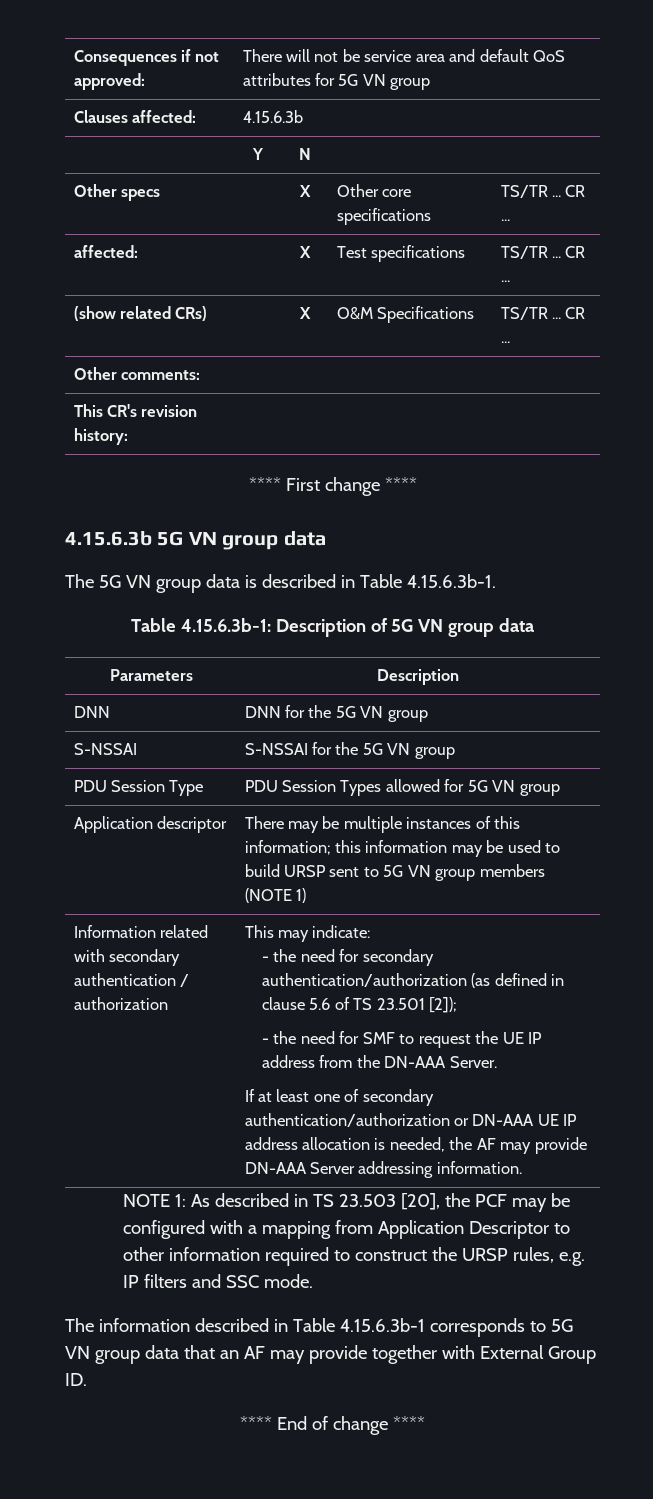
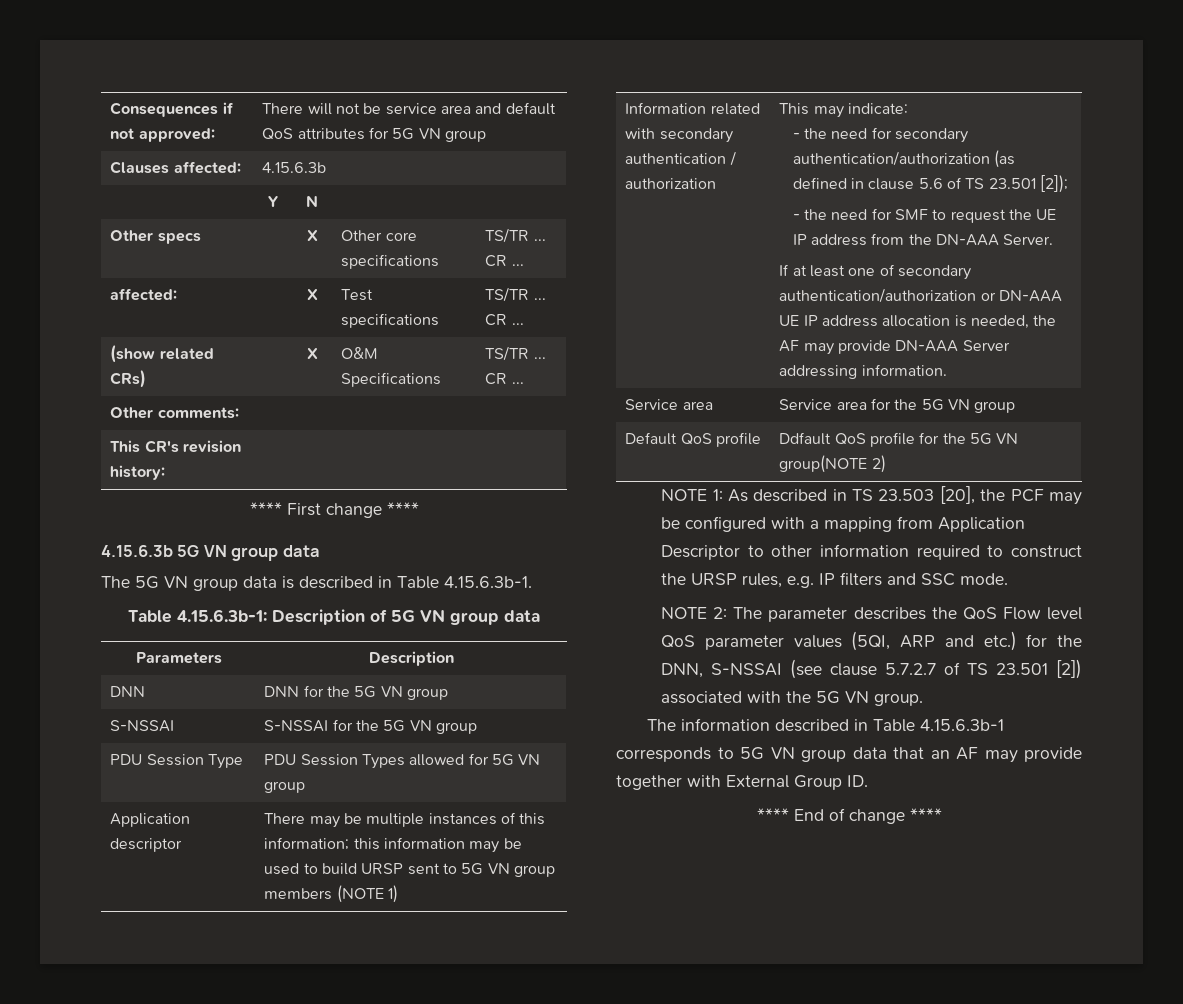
+ Service area | Service area for the 5G VN group
+ Default QoS profile | Ddfault QoS profile for the 5G VN group(NOTE 2)
+ NOTE 2: The parameter describes the QoS Flow level QoS parameter values (5QI, ARP and etc.) for the DNN, S-NSSAI (see clause 5.7.2.7 of TS 23.501 [2]) associated with the 5G VN group.

